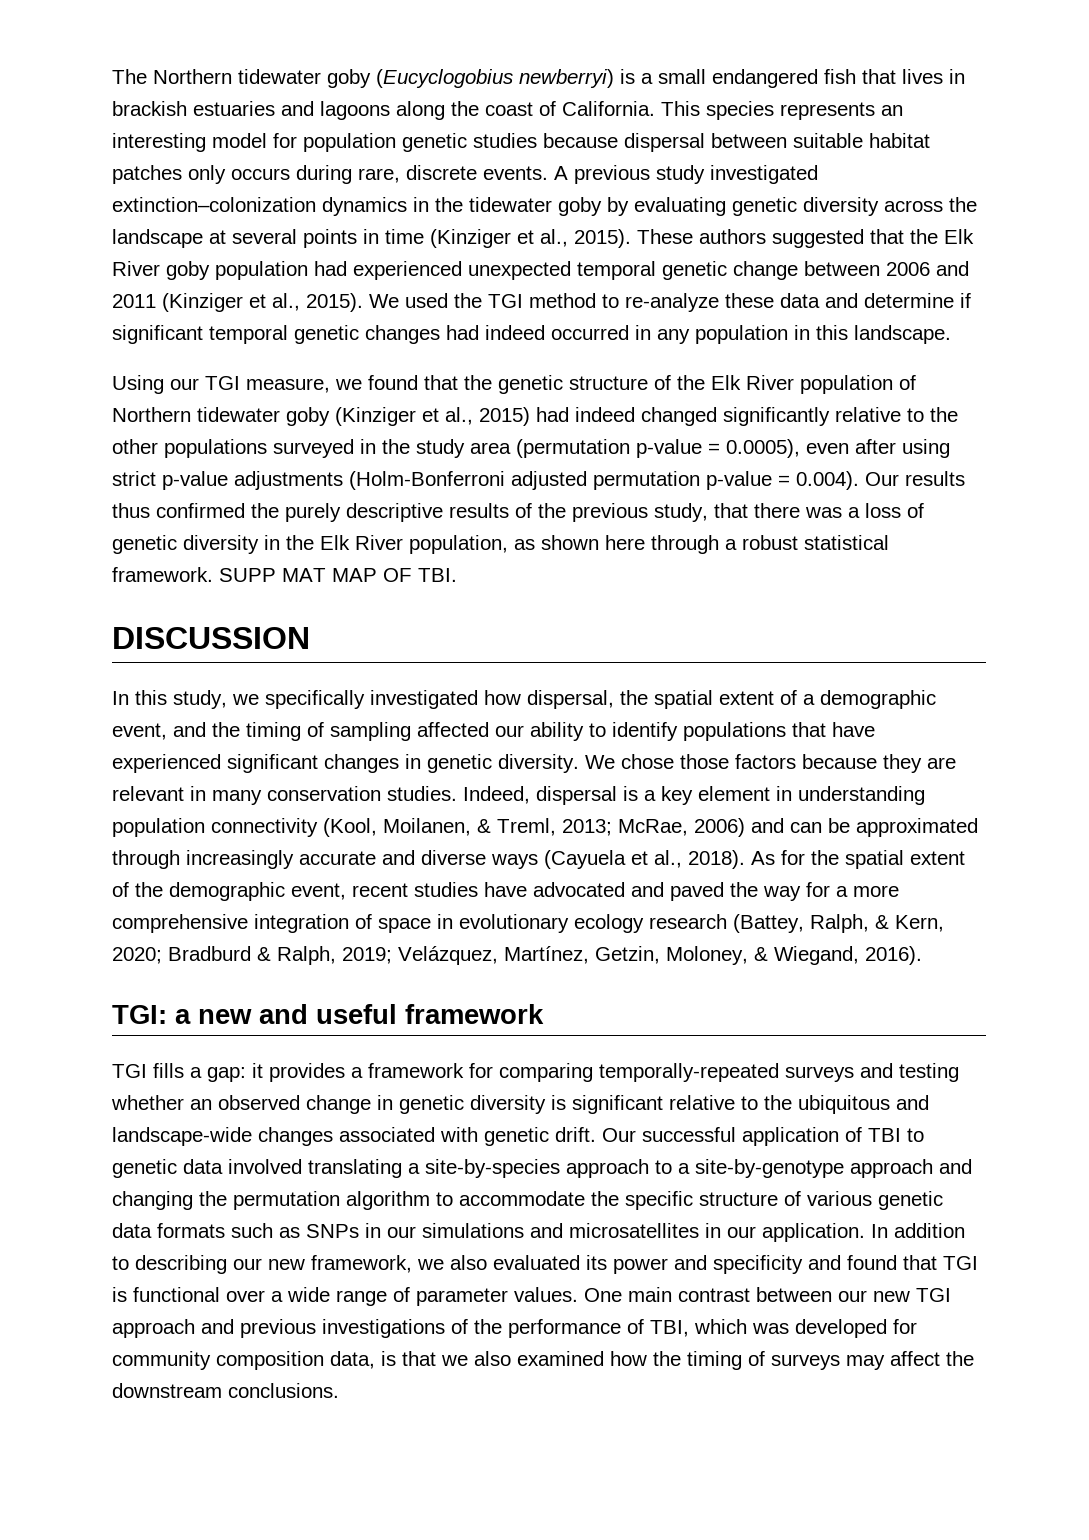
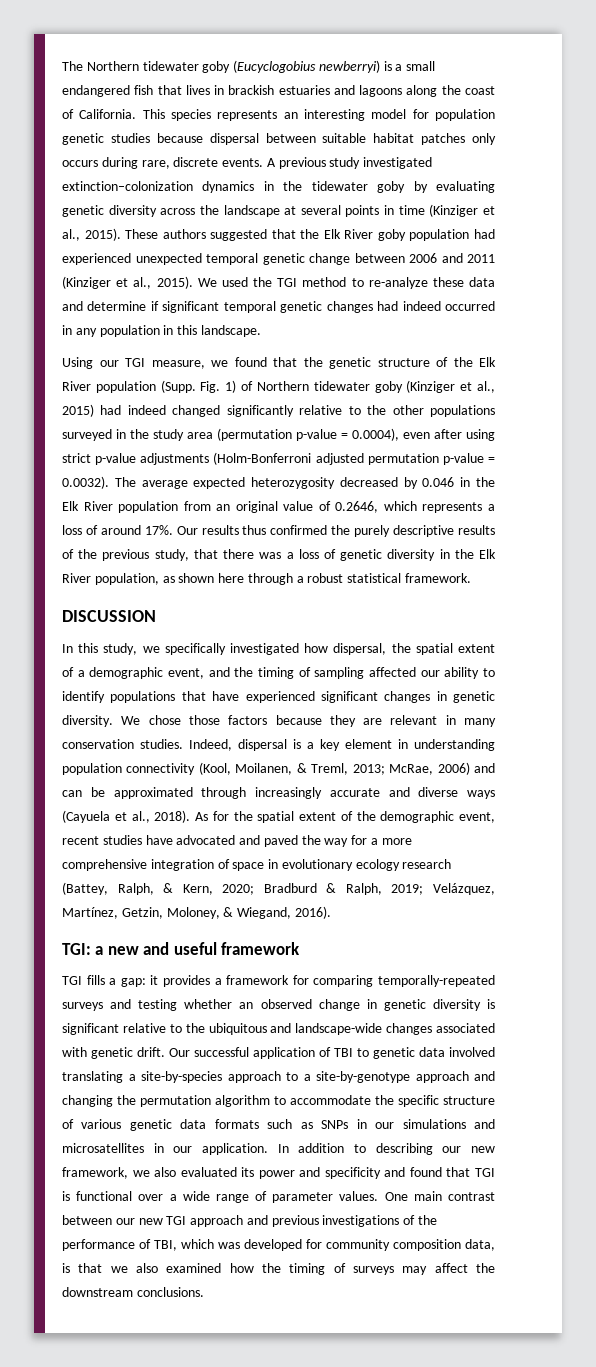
- Using our TGI measure, we found that the genetic structure of the Elk River population of Northern tidewater goby (Kinziger et al., 2015) had indeed changed significantly relative to the other populations surveyed in the study area (permutation p-value = 0.0005), even after using strict p-value adjustments (Holm-Bonferroni adjusted permutation p-value = 0.004). Our results thus confirmed the purely descriptive results of the previous study, that there was a loss of genetic diversity in the Elk River population, as shown here through a robust statistical framework. SUPP MAT MAP OF TBI.
+ Using our TGI measure, we found that the genetic structure of the Elk River population (Supp. Fig. 1) of Northern tidewater goby (Kinziger et al., 2015) had indeed changed significantly relative to the other populations surveyed in the study area (permutation p-value = 0.0004), even after using strict p-value adjustments (Holm-Bonferroni adjusted permutation p-value = 0.0032). The average expected heterozygosity decreased by 0.046 in the Elk River population from an original value of 0.2646, which represents a loss of around 17%. Our results thus confirmed the purely descriptive results of the previous study, that there was a loss of genetic diversity in the Elk River population, as shown here through a robust statistical framework.

